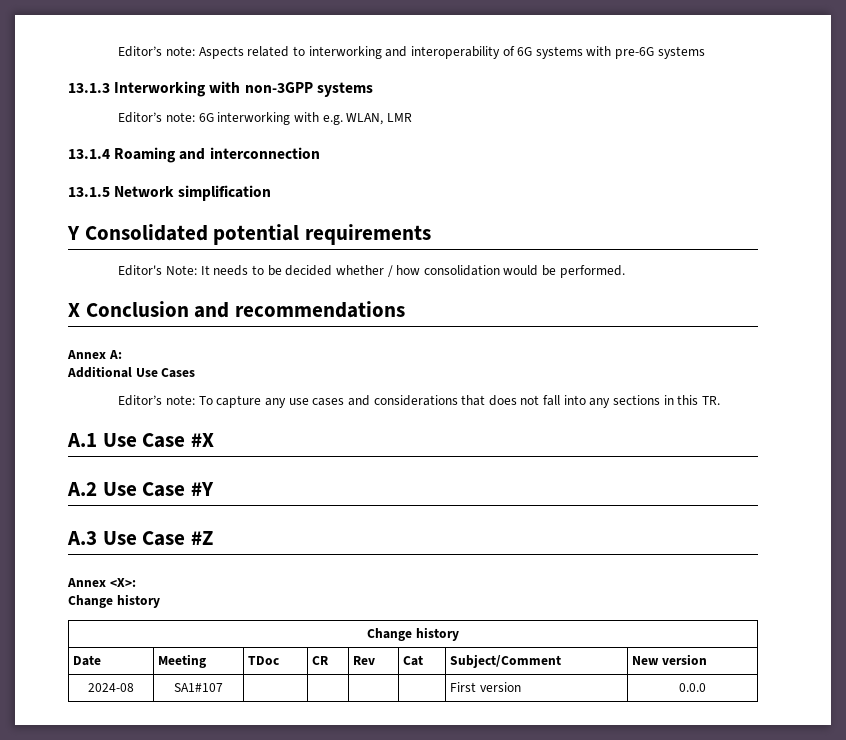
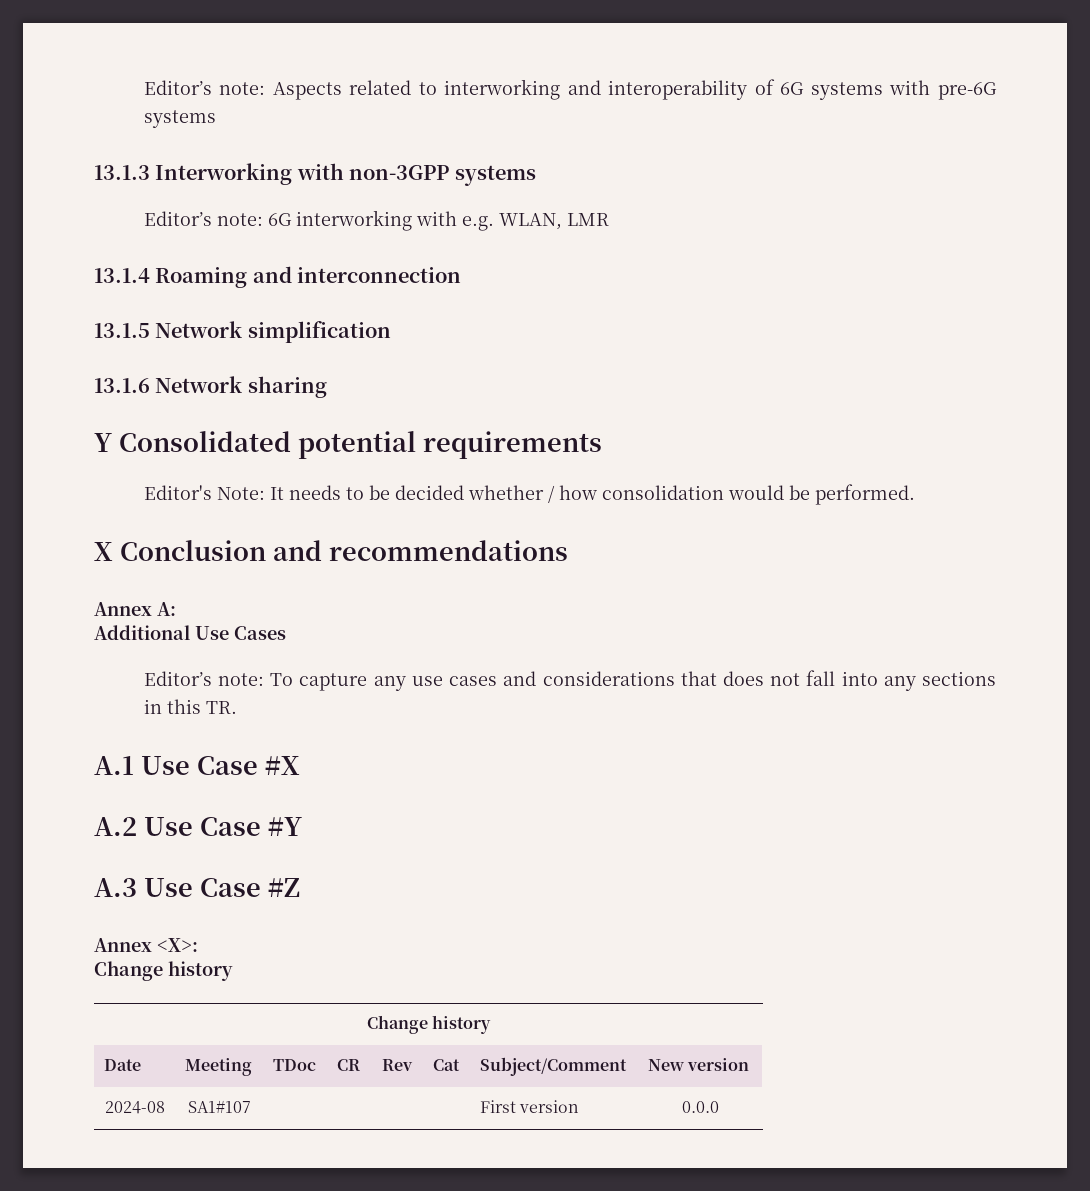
+ 13.1.6 Network sharing

